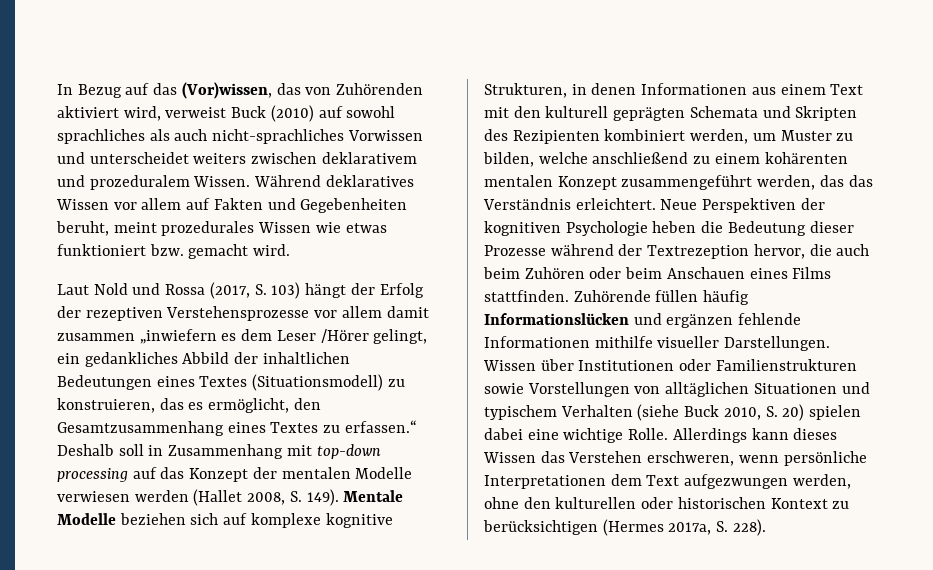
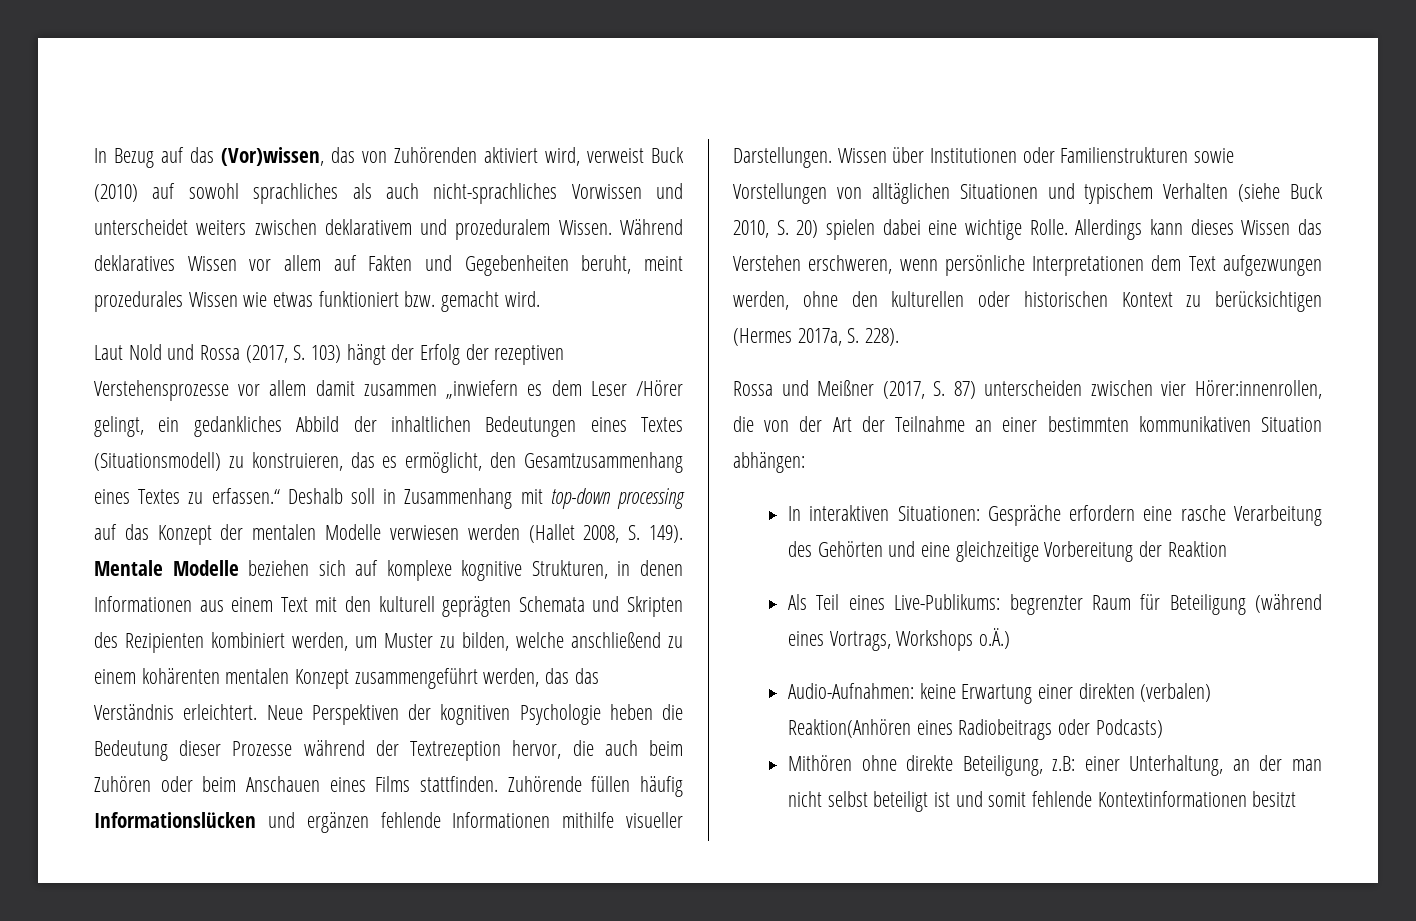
+ Rossa und Meißner (2017, S. 87) unterscheiden zwischen vier Hörer:innenrollen, die von der Art der Teilnahme an einer bestimmten kommunikativen Situation abhängen:
+ In interaktiven Situationen: Gespräche erfordern eine rasche Verarbeitung des Gehörten und eine gleichzeitige Vorbereitung der Reaktion
+ Als Teil eines Live-Publikums: begrenzter Raum für Beteiligung (während eines Vortrags, Workshops o.Ä.)
+ Audio-Aufnahmen: keine Erwartung einer direkten (verbalen) Reaktion(Anhören eines Radiobeitrags oder Podcasts)
+ Mithören ohne direkte Beteiligung, z.B: einer Unterhaltung, an der man nicht selbst beteiligt ist und somit fehlende Kontextinformationen besitzt

